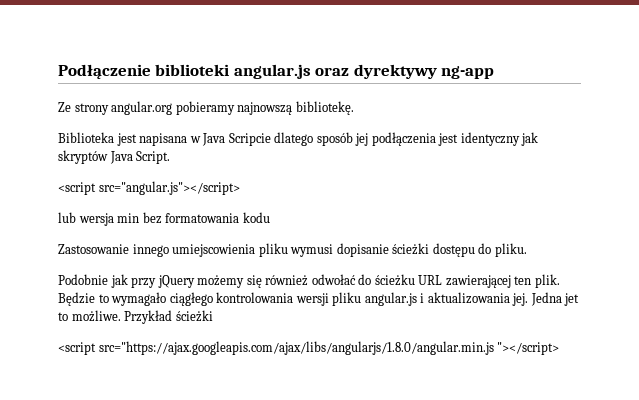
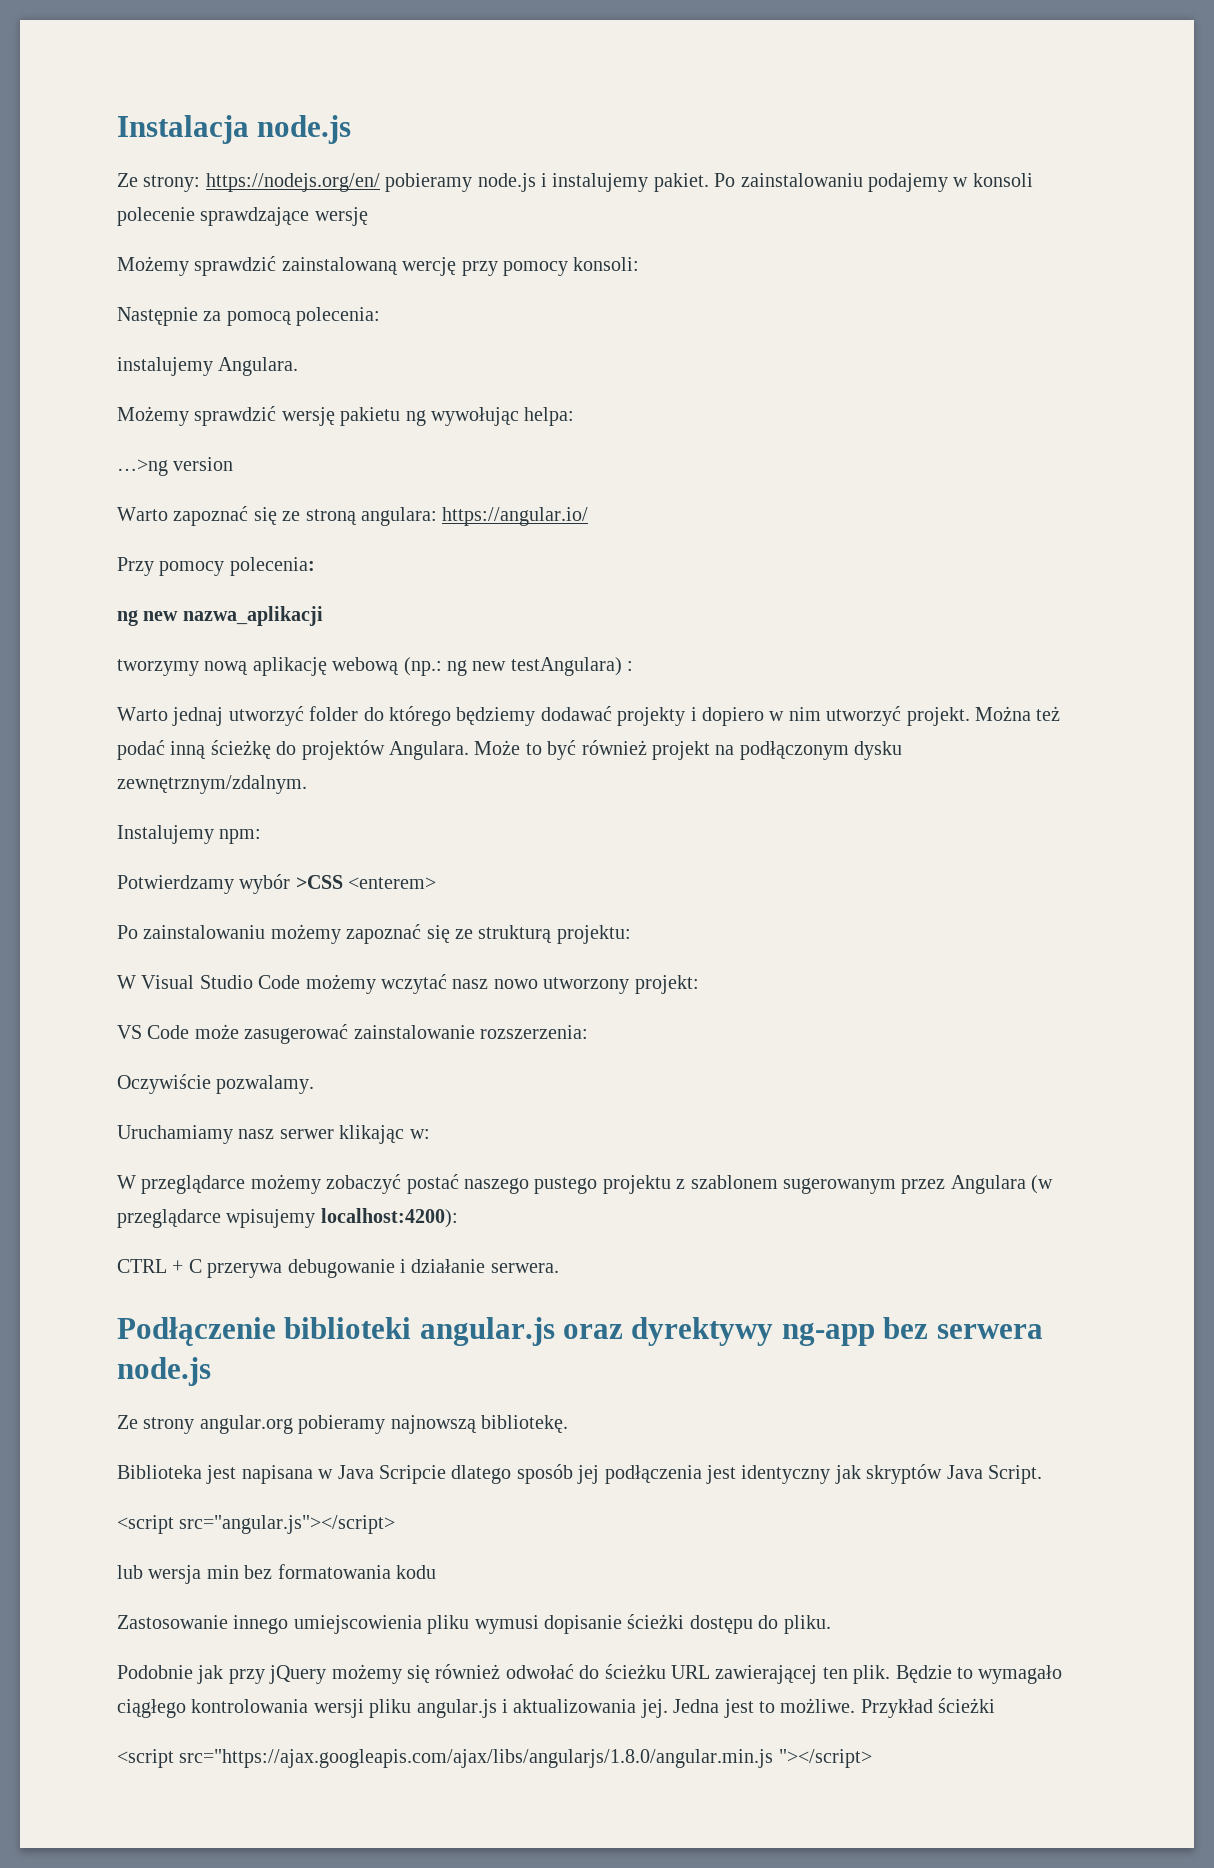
+ Instalacja node.js
+ Ze strony: https://nodejs.org/en/ pobieramy node.js i instalujemy pakiet. Po zainstalowaniu podajemy w konsoli polecenie sprawdzające wersję
+ Możemy sprawdzić zainstalowaną wercję przy pomocy konsoli:
+ Następnie za pomocą polecenia:
+ instalujemy Angulara.
+ Możemy sprawdzić wersję pakietu ng wywołując helpa:
+ …>ng version
+ Warto zapoznać się ze stroną angulara: https://angular.io/
+ Przy pomocy polecenia:
+ ng new nazwa_aplikacji
+ tworzymy nową aplikację webową (np.: ng new testAngulara) :
+ Warto jednaj utworzyć folder do którego będziemy dodawać projekty i dopiero w nim utworzyć projekt. Można też podać inną ścieżkę do projektów Angulara. Może to być również projekt na podłączonym dysku zewnętrznym/zdalnym.
+ Instalujemy npm:
+ Potwierdzamy wybór >CSS <enterem>
+ Po zainstalowaniu możemy zapoznać się ze strukturą projektu:
+ W Visual Studio Code możemy wczytać nasz nowo utworzony projekt:
+ VS Code może zasugerować zainstalowanie rozszerzenia:
+ Oczywiście pozwalamy.
+ Uruchamiamy nasz serwer klikając w:
+ W przeglądarce możemy zobaczyć postać naszego pustego projektu z szablonem sugerowanym przez Angulara (w przeglądarce wpisujemy localhost:4200):
+ CTRL + C przerywa debugowanie i działanie serwera.
- Podłączenie biblioteki angular.js oraz dyrektywy ng-app
+ Podłączenie biblioteki angular.js oraz dyrektywy ng-app bez serwera node.js
- Jedna jet to możliwe.
+ Jedna jest to możliwe.

